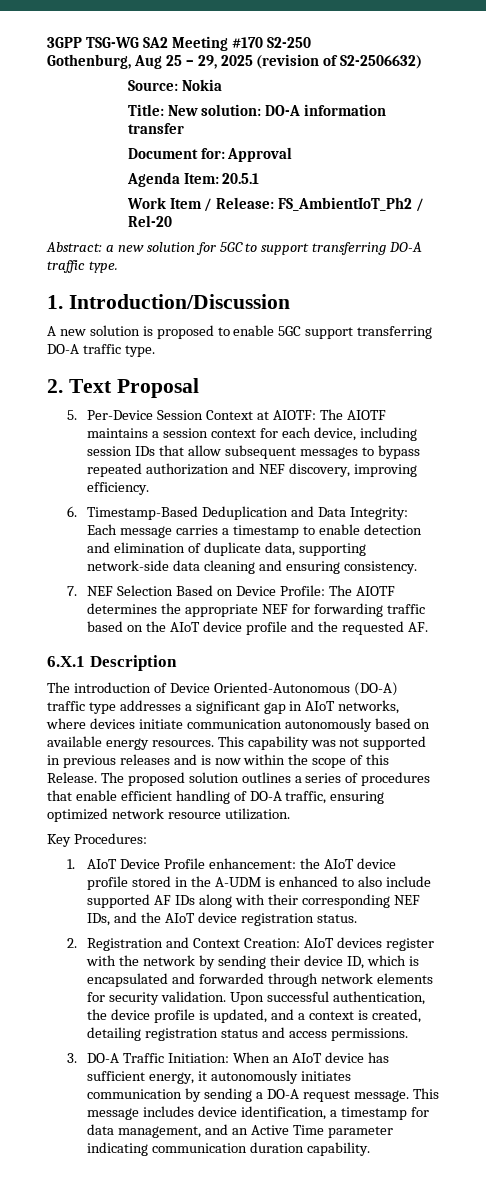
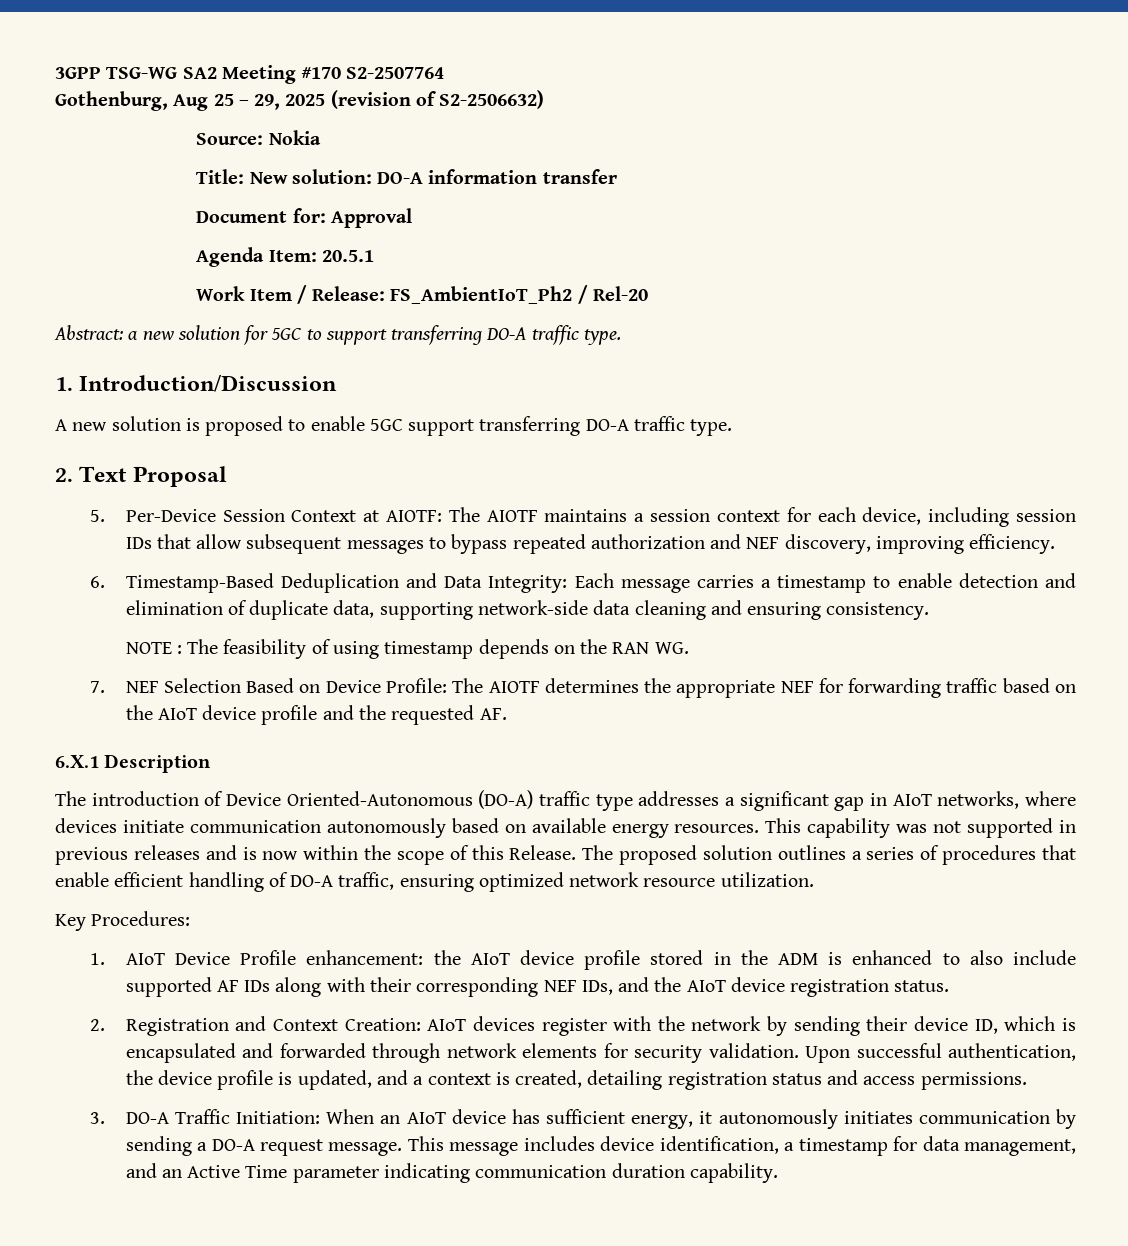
- 3GPP TSG-WG SA2 Meeting #170 S2-250
+ 3GPP TSG-WG SA2 Meeting #170 S2-2507764
+ NOTE : The feasibility of using timestamp depends on the RAN WG.
- 1. AIoT Device Profile enhancement: the AIoT device profile stored in the A-UDM is enhanced to also include supported AF IDs along with their corresponding NEF IDs, and the AIoT device registration status.
+ 1. AIoT Device Profile enhancement: the AIoT device profile stored in the ADM is enhanced to also include supported AF IDs along with their corresponding NEF IDs, and the AIoT device registration status.

